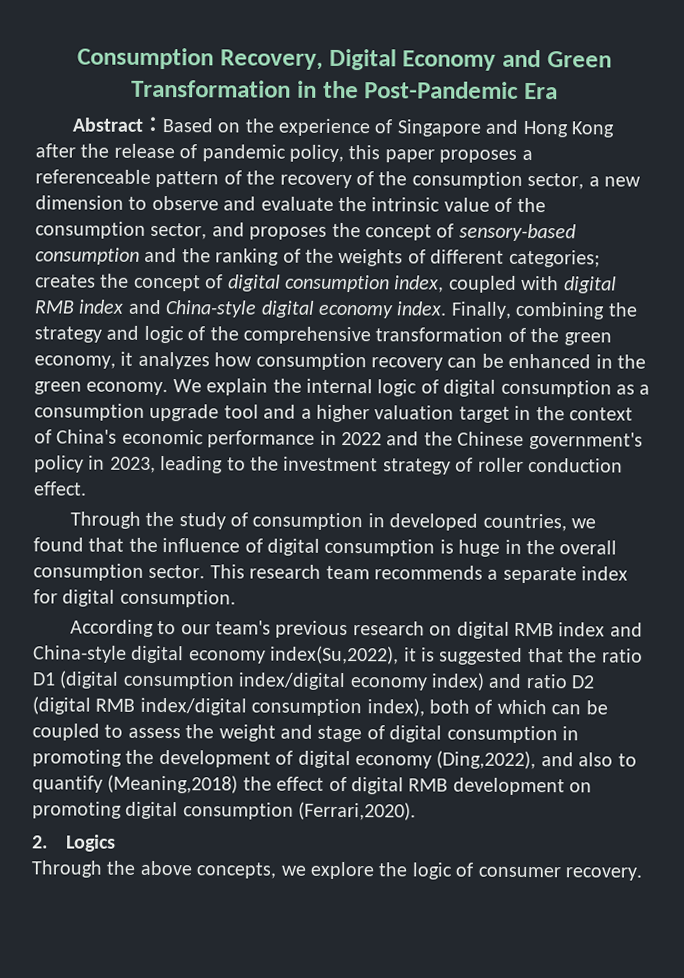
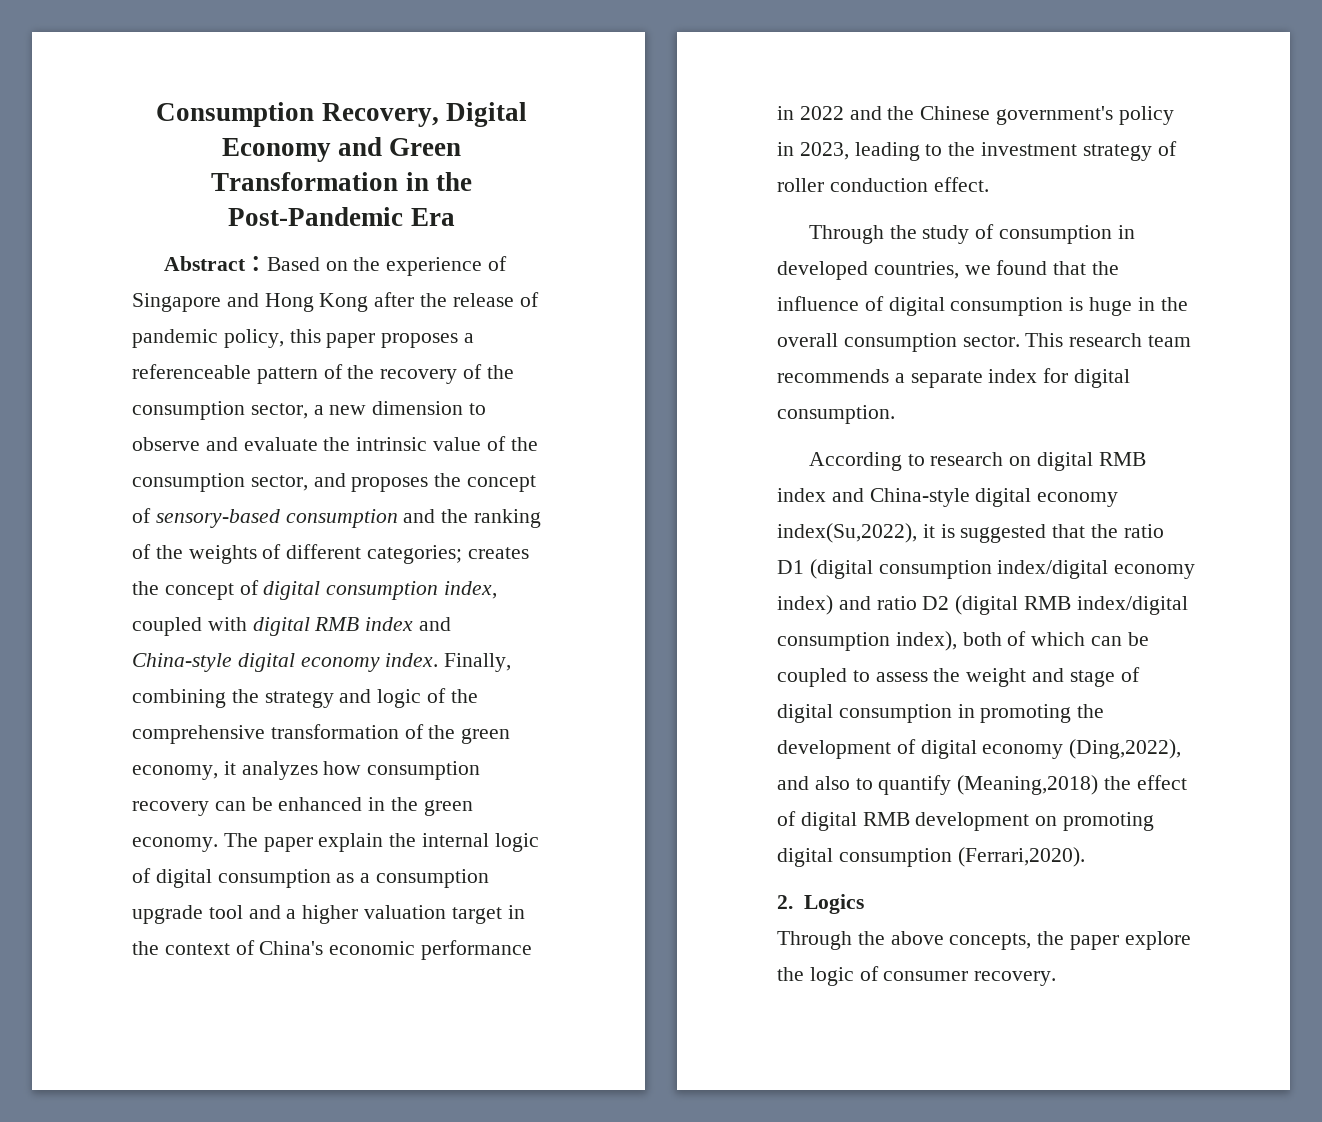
- We explain the internal logic of digital consumption as a consumption upgrade tool and a higher valuation target in the context of China's economic performance in 2022 and the Chinese government's policy in 2023, leading to the investment strategy of roller conduction effect.
+ The paper explain the internal logic of digital consumption as a consumption upgrade tool and a higher valuation target in the context of China's economic performance in 2022 and the Chinese government's policy in 2023, leading to the investment strategy of roller conduction effect.
- According to our team's previous research on digital RMB index and China-style digital economy index(Su,2022), it is suggested that the ratio D1 (digital consumption index/digital economy index) and ratio D2 (digital RMB index/digital consumption index), both of which can be coupled to assess the weight and stage of digital consumption in promoting the development of digital economy (Ding,2022), and also to quantify (Meaning,2018) the effect of digital RMB development on promoting digital consumption (Ferrari,2020).
+ According to research on digital RMB index and China-style digital economy index(Su,2022), it is suggested that the ratio D1 (digital consumption index/digital economy index) and ratio D2 (digital RMB index/digital consumption index), both of which can be coupled to assess the weight and stage of digital consumption in promoting the development of digital economy (Ding,2022), and also to quantify (Meaning,2018) the effect of digital RMB development on promoting digital consumption (Ferrari,2020).
- Through the above concepts, we explore the logic of consumer recovery.
+ Through the above concepts, the paper explore the logic of consumer recovery.

